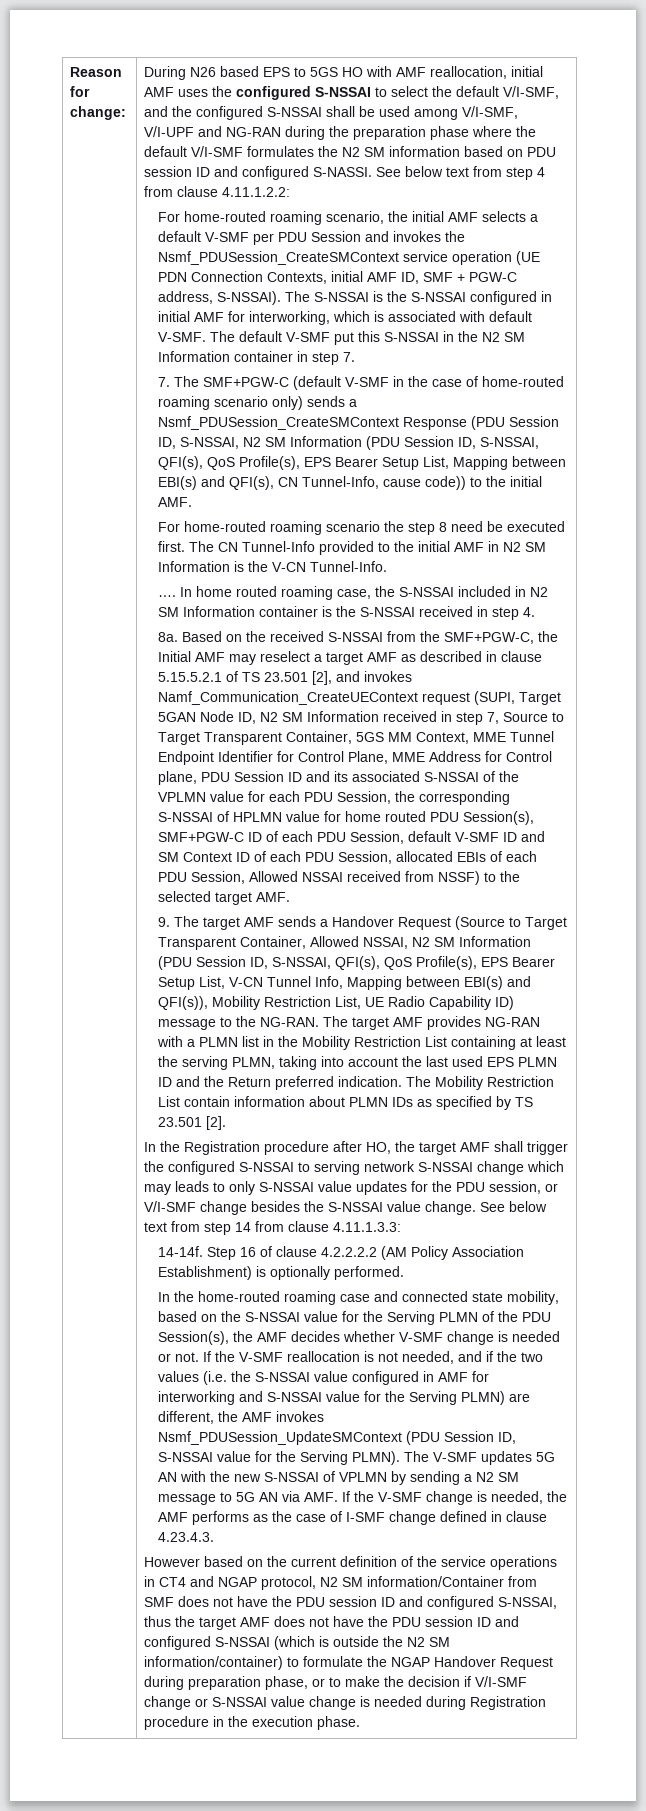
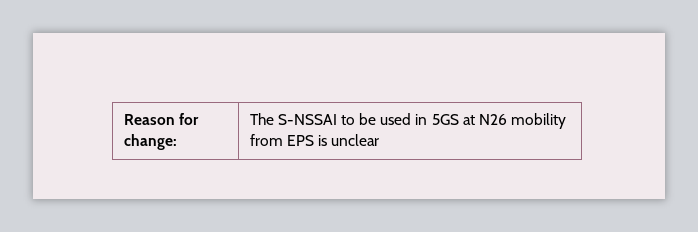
- During N26 based EPS to 5GS HO with AMF reallocation, initial AMF uses the configured S-NSSAI to select the default V/I-SMF, and the configured S-NSSAI shall be used among V/I-SMF, V/I-UPF and NG-RAN during the preparation phase where the default V/I-SMF formulates the N2 SM information based on PDU session ID and configured S-NASSI. See below text from step 4 from clause 4.11.1.2.2:
- For home-routed roaming scenario, the initial AMF selects a default V-SMF per PDU Session and invokes the Nsmf_PDUSession_CreateSMContext service operation (UE PDN Connection Contexts, initial AMF ID, SMF + PGW-C address, S-NSSAI). The S-NSSAI is the S-NSSAI configured in initial AMF for interworking, which is associated with default V-SMF. The default V-SMF put this S-NSSAI in the N2 SM Information container in step 7.
- 7. The SMF+PGW-C (default V-SMF in the case of home-routed roaming scenario only) sends a Nsmf_PDUSession_CreateSMContext Response (PDU Session ID, S-NSSAI, N2 SM Information (PDU Session ID, S-NSSAI, QFI(s), QoS Profile(s), EPS Bearer Setup List, Mapping between EBI(s) and QFI(s), CN Tunnel-Info, cause code)) to the initial AMF.
- For home-routed roaming scenario the step 8 need be executed first. The CN Tunnel-Info provided to the initial AMF in N2 SM Information is the V-CN Tunnel-Info.
- …. In home routed roaming case, the S-NSSAI included in N2 SM Information container is the S-NSSAI received in step 4.
- 8a. Based on the received S-NSSAI from the SMF+PGW-C, the Initial AMF may reselect a target AMF as described in clause 5.15.5.2.1 of TS 23.501 [2], and invokes Namf_Communication_CreateUEContext request (SUPI, Target 5GAN Node ID, N2 SM Information received in step 7, Source to Target Transparent Container, 5GS MM Context, MME Tunnel Endpoint Identifier for Control Plane, MME Address for Control plane, PDU Session ID and its associated S-NSSAI of the VPLMN value for each PDU Session, the corresponding S-NSSAI of HPLMN value for home routed PDU Session(s), SMF+PGW-C ID of each PDU Session, default V-SMF ID and SM Context ID of each PDU Session, allocated EBIs of each PDU Session, Allowed NSSAI received from NSSF) to the selected target AMF.
- 9. The target AMF sends a Handover Request (Source to Target Transparent Container, Allowed NSSAI, N2 SM Information (PDU Session ID, S-NSSAI, QFI(s), QoS Profile(s), EPS Bearer Setup List, V-CN Tunnel Info, Mapping between EBI(s) and QFI(s)), Mobility Restriction List, UE Radio Capability ID) message to the NG-RAN. The target AMF provides NG-RAN with a PLMN list in the Mobility Restriction List containing at least the serving PLMN, taking into account the last used EPS PLMN ID and the Return preferred indication. The Mobility Restriction List contain information about PLMN IDs as specified by TS 23.501 [2].
- In the Registration procedure after HO, the target AMF shall trigger the configured S-NSSAI to serving network S-NSSAI change which may leads to only S-NSSAI value updates for the PDU session, or V/I-SMF change besides the S-NSSAI value change. See below text from step 14 from clause 4.11.1.3.3:
- 14-14f. Step 16 of clause 4.2.2.2.2 (AM Policy Association Establishment) is optionally performed.
- In the home-routed roaming case and connected state mobility, based on the S-NSSAI value for the Serving PLMN of the PDU Session(s), the AMF decides whether V-SMF change is needed or not. If the V-SMF reallocation is not needed, and if the two values (i.e. the S-NSSAI value configured in AMF for interworking and S-NSSAI value for the Serving PLMN) are different, the AMF invokes Nsmf_PDUSession_UpdateSMContext (PDU Session ID, S-NSSAI value for the Serving PLMN). The V-SMF updates 5G AN with the new S-NSSAI of VPLMN by sending a N2 SM message to 5G AN via AMF. If the V-SMF change is needed, the AMF performs as the case of I-SMF change defined in clause 4.23.4.3.
- However based on the current definition of the service operations in CT4 and NGAP protocol, N2 SM information/Container from SMF does not have the PDU session ID and configured S-NSSAI, thus the target AMF does not have the PDU session ID and configured S-NSSAI (which is outside the N2 SM information/container) to formulate the NGAP Handover Request during preparation phase, or to make the decision if V/I-SMF change or S-NSSAI value change is needed during Registration procedure in the execution phase.
+ The S-NSSAI to be used in 5GS at N26 mobility from EPS is unclear

